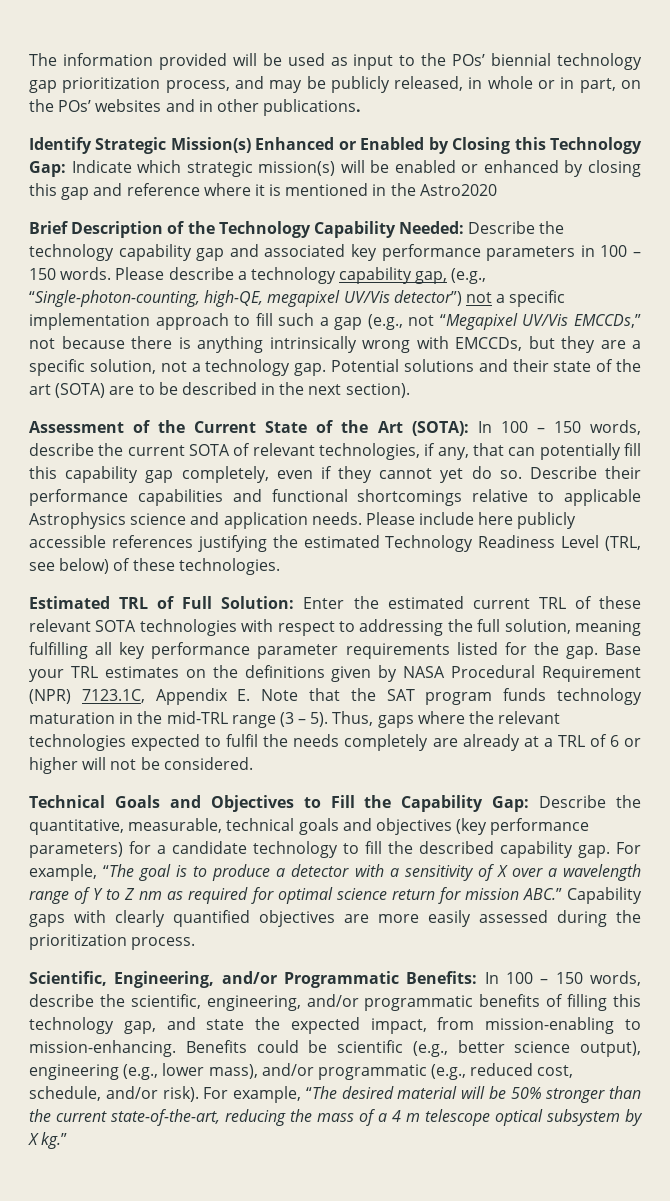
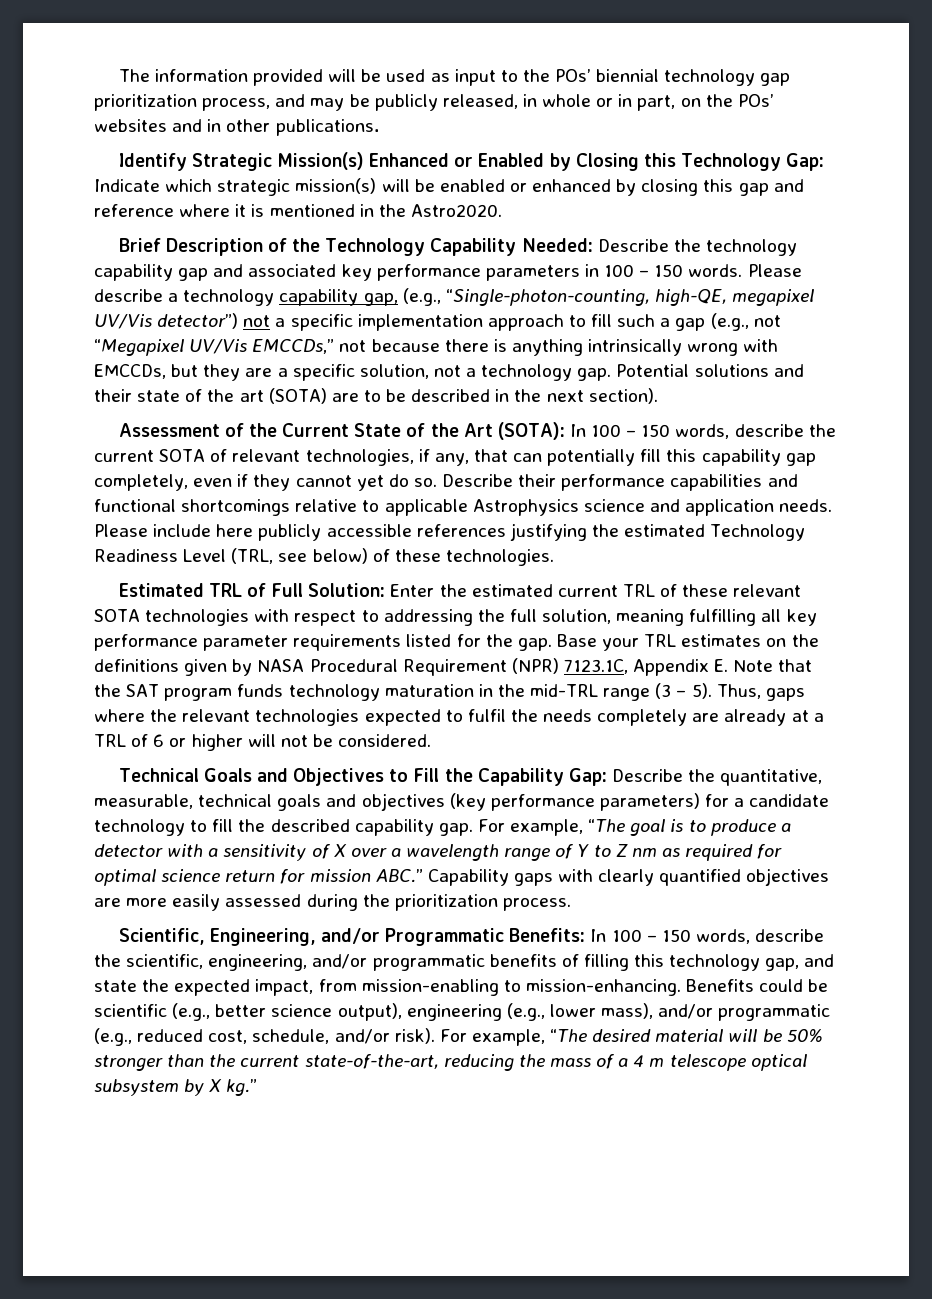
- Identify Strategic Mission(s) Enhanced or Enabled by Closing this Technology Gap: Indicate which strategic mission(s) will be enabled or enhanced by closing this gap and reference where it is mentioned in the Astro2020
+ Identify Strategic Mission(s) Enhanced or Enabled by Closing this Technology Gap: Indicate which strategic mission(s) will be enabled or enhanced by closing this gap and reference where it is mentioned in the Astro2020.

